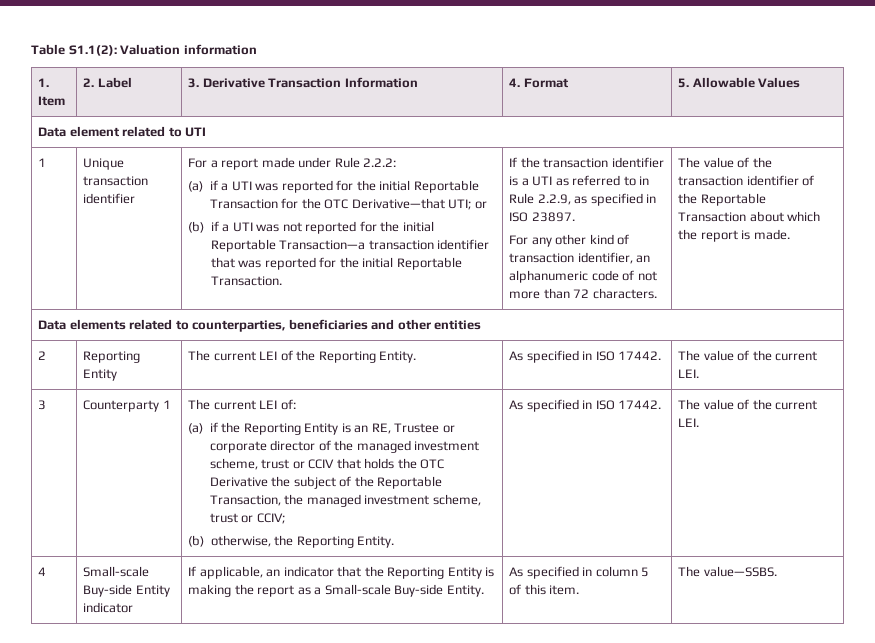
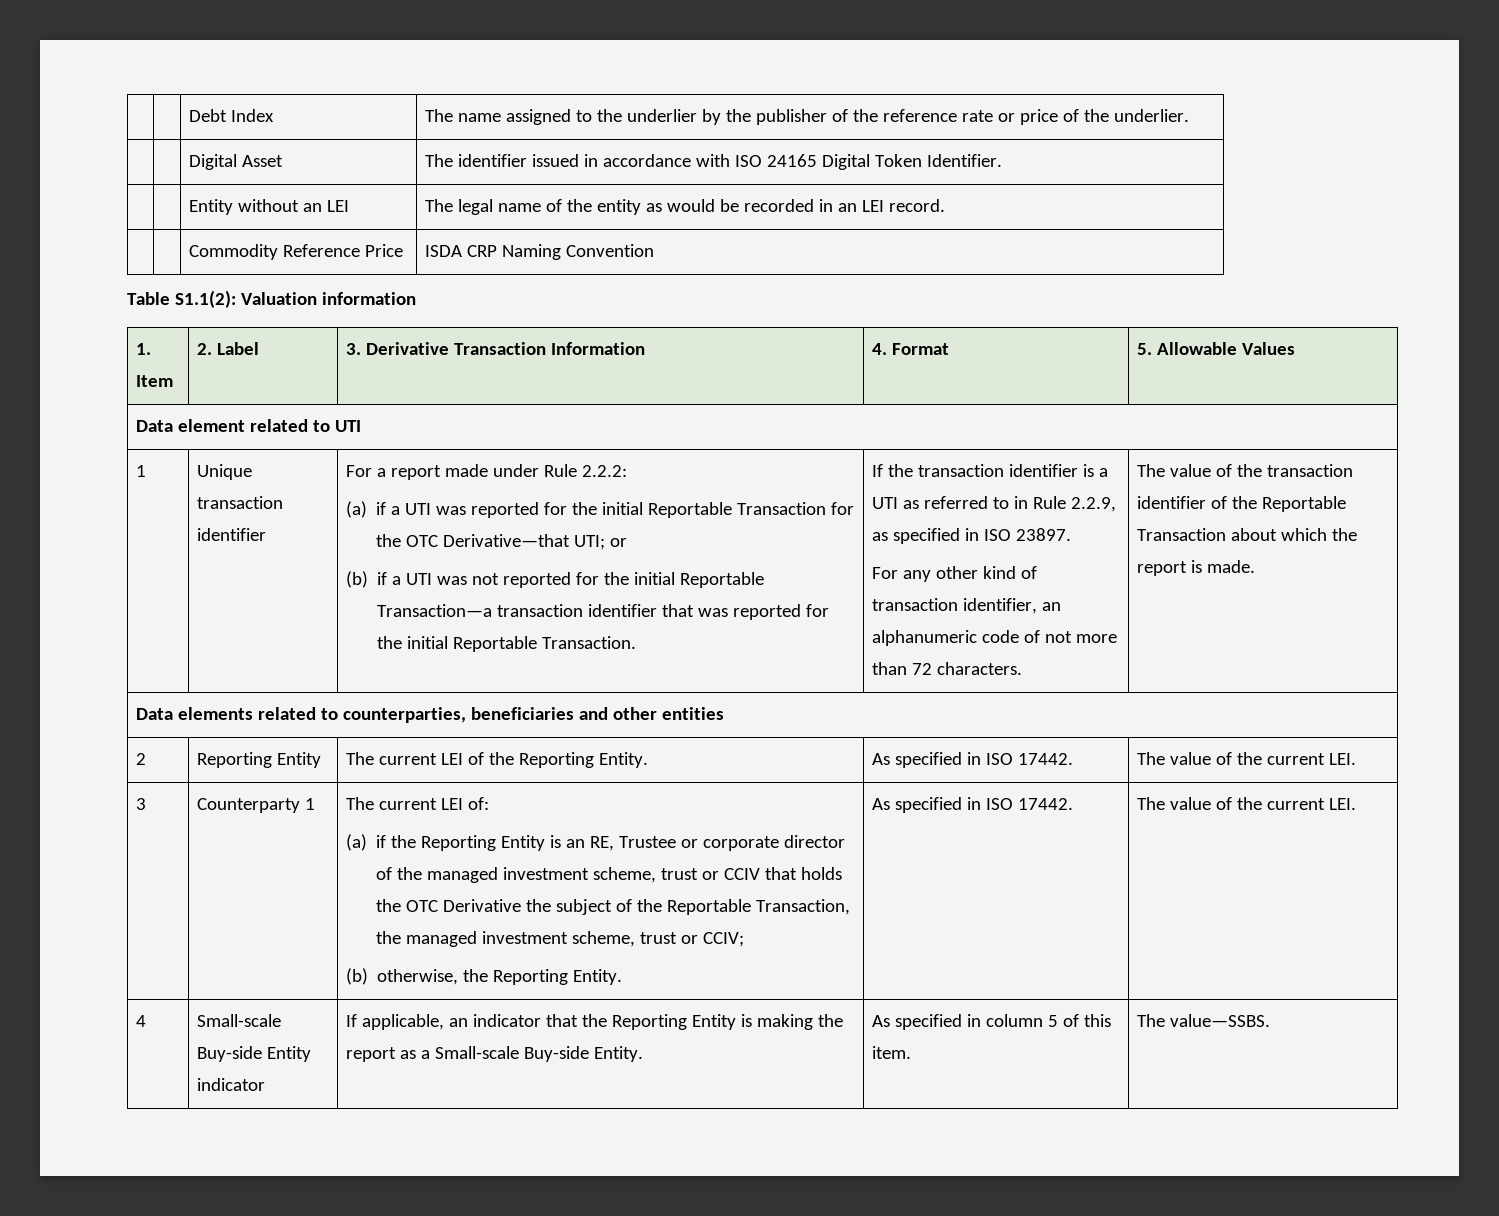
+ | | Debt Index | The name assigned to the underlier by the publisher of the reference rate or price of the underlier.
+ | | Digital Asset | The identifier issued in accordance with ISO 24165 Digital Token Identifier.
+ | | Entity without an LEI | The legal name of the entity as would be recorded in an LEI record.
+ | | Commodity Reference Price | ISDA CRP Naming Convention

